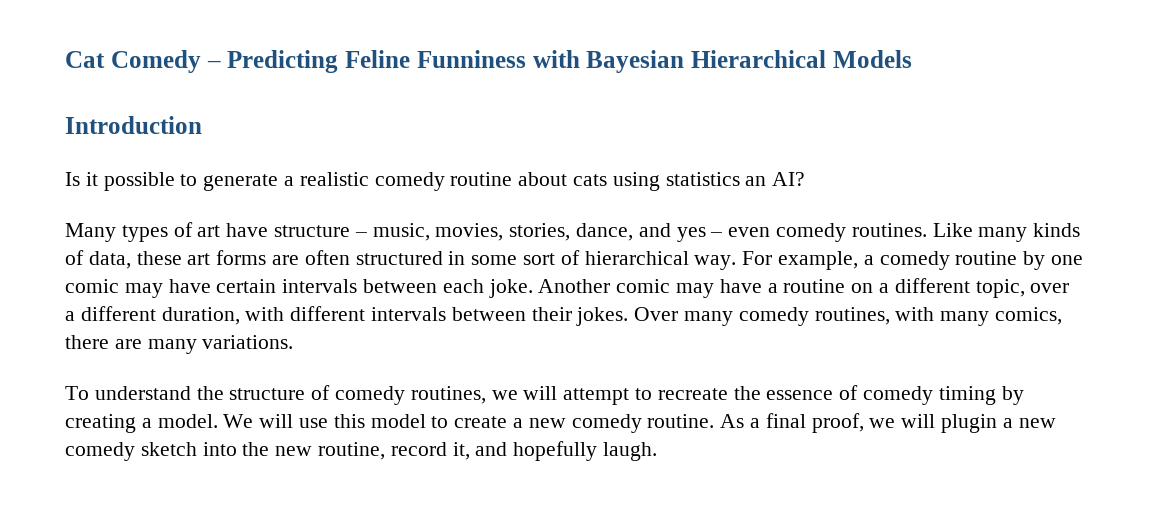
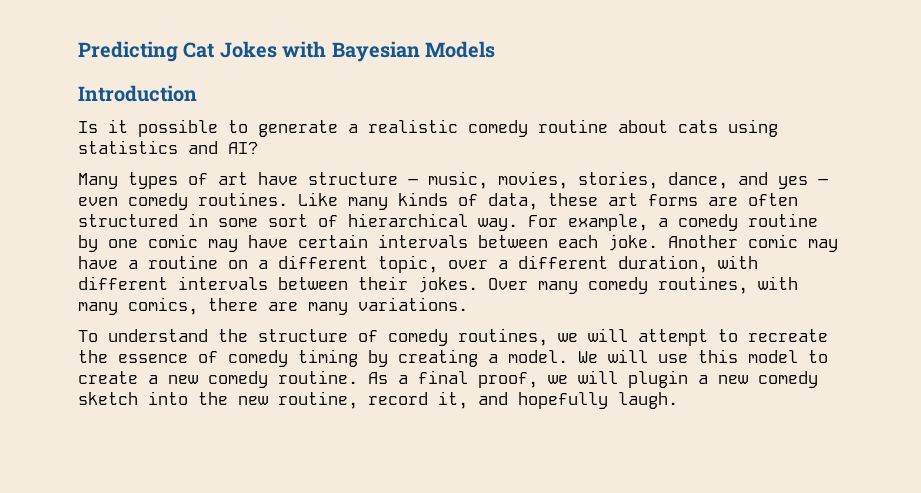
- Cat Comedy – Predicting Feline Funniness with Bayesian Hierarchical Models
+ Predicting Cat Jokes with Bayesian Models
- Is it possible to generate a realistic comedy routine about cats using statistics an AI?
+ Is it possible to generate a realistic comedy routine about cats using statistics and AI?

